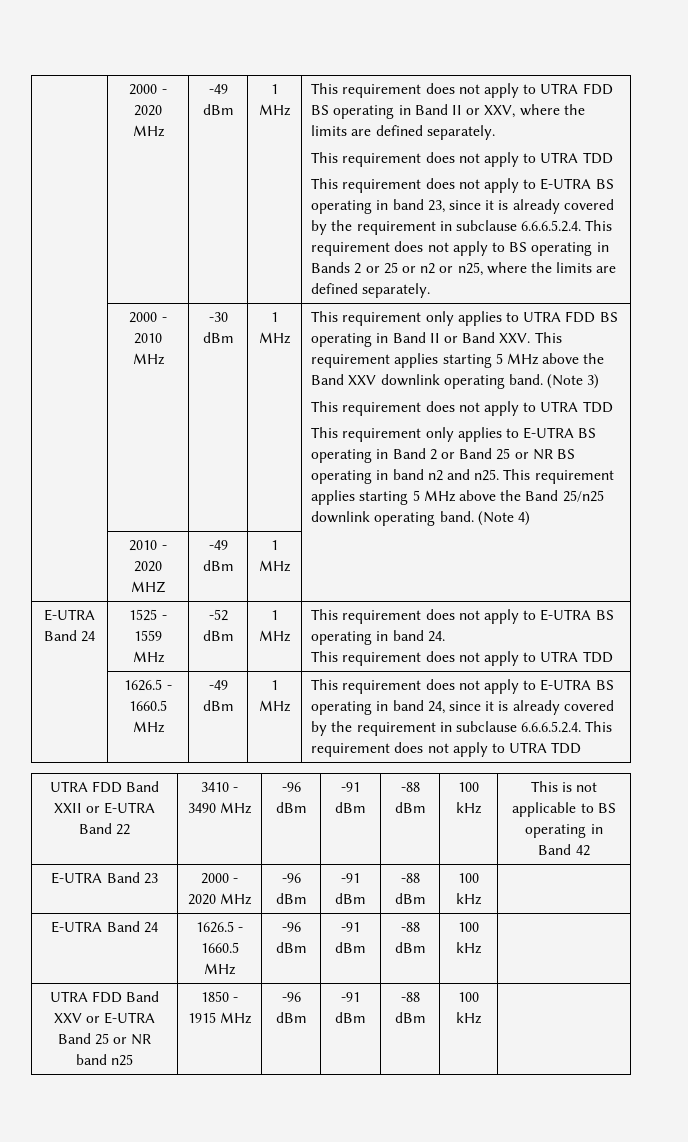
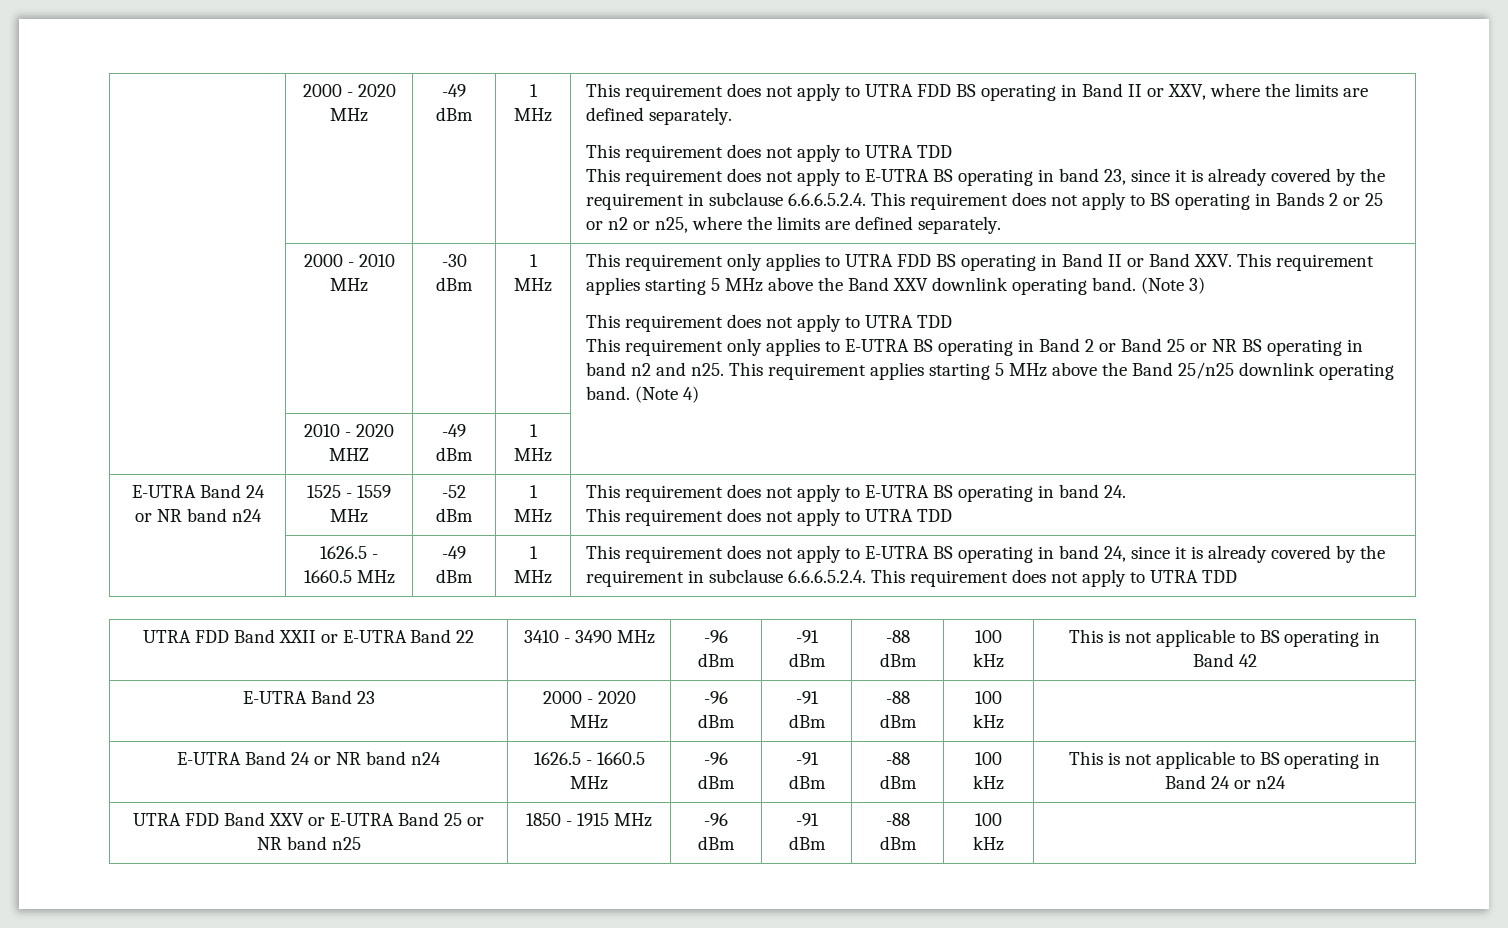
- E-UTRA Band 24 | 1525 - 1559 MHz | -52 dBm | 1 MHz | This requirement does not apply to E-UTRA BS operating in band 24.
+ E-UTRA Band 24 or NR band n24 | 1525 - 1559 MHz | -52 dBm | 1 MHz | This requirement does not apply to E-UTRA BS operating in band 24.
- E-UTRA Band 24 | 1626.5 - 1660.5 MHz | -96 dBm | -91 dBm | -88 dBm | 100 kHz |
+ E-UTRA Band 24 or NR band n24 | 1626.5 - 1660.5 MHz | -96 dBm | -91 dBm | -88 dBm | 100 kHz | This is not applicable to BS operating in Band 24 or n24

